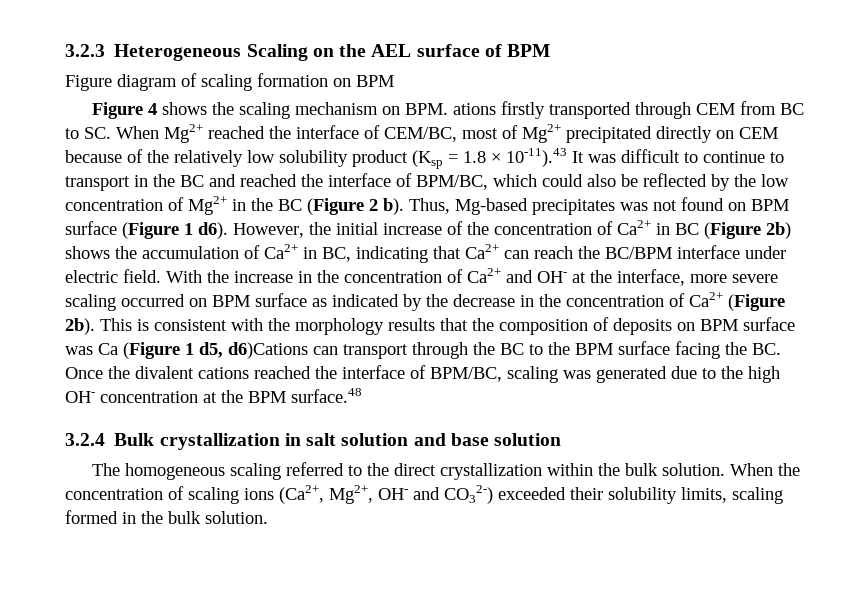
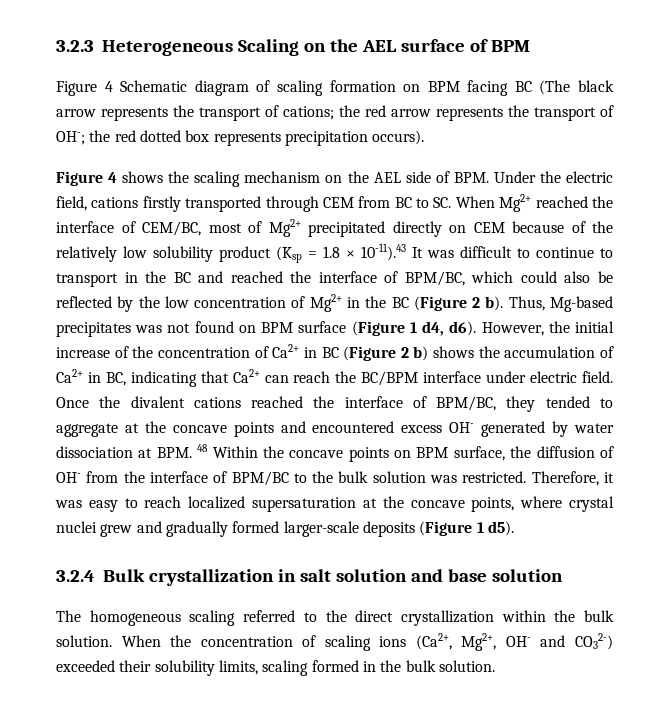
- Figure diagram of scaling formation on BPM
+ Figure 4 Schematic diagram of scaling formation on BPM facing BC (The black arrow represents the transport of cations; the red arrow represents the transport of OH-; the red dotted box represents precipitation occurs).
- Figure 4 shows the scaling mechanism on BPM. ations firstly transported through CEM from BC to SC. When Mg2+ reached the interface of CEM/BC, most of Mg2+ precipitated directly on CEM because of the relatively low solubility product (Ksp = 1.8 × 10-11).43 It was difficult to continue to transport in the BC and reached the interface of BPM/BC, which could also be reflected by the low concentration of Mg2+ in the BC (Figure 2 b).
+ Figure 4 shows the scaling mechanism on the AEL side of BPM. Under the electric field, cations firstly transported through CEM from BC to SC. When Mg2+ reached the interface of CEM/BC, most of Mg2+ precipitated directly on CEM because of the relatively low solubility product (Ksp = 1.8 × 10-11).43 It was difficult to continue to transport in the BC and reached the interface of BPM/BC, which could also be reflected by the low concentration of Mg2+ in the BC (Figure 2 b).
- Thus, Mg-based precipitates was not found on BPM surface (Figure 1 d6).
+ Thus, Mg-based precipitates was not found on BPM surface (Figure 1 d4, d6).
- However, the initial increase of the concentration of Ca2+ in BC (Figure 2b) shows the accumulation of Ca2+ in BC, indicating that Ca2+ can reach the BC/BPM interface under electric field.
+ However, the initial increase of the concentration of Ca2+ in BC (Figure 2 b) shows the accumulation of Ca2+ in BC, indicating that Ca2+ can reach the BC/BPM interface under electric field.
- With the increase in the concentration of Ca2+ and OH- at the interface, more severe scaling occurred on BPM surface as indicated by the decrease in the concentration of Ca2+ (Figure 2b). This is consistent with the morphology results that the composition of deposits on BPM surface was Ca (Figure 1 d5, d6)Cations can transport through the BC to the BPM surface facing the BC. Once the divalent cations reached the interface of BPM/BC, scaling was generated due to the high OH- concentration at the BPM surface.48
+ Once the divalent cations reached the interface of BPM/BC, they tended to aggregate at the concave points and encountered excess OH- generated by water dissociation at BPM. 48 Within the concave points on BPM surface, the diffusion of OH- from the interface of BPM/BC to the bulk solution was restricted. Therefore, it was easy to reach localized supersaturation at the concave points, where crystal nuclei grew and gradually formed larger-scale deposits (Figure 1 d5).

